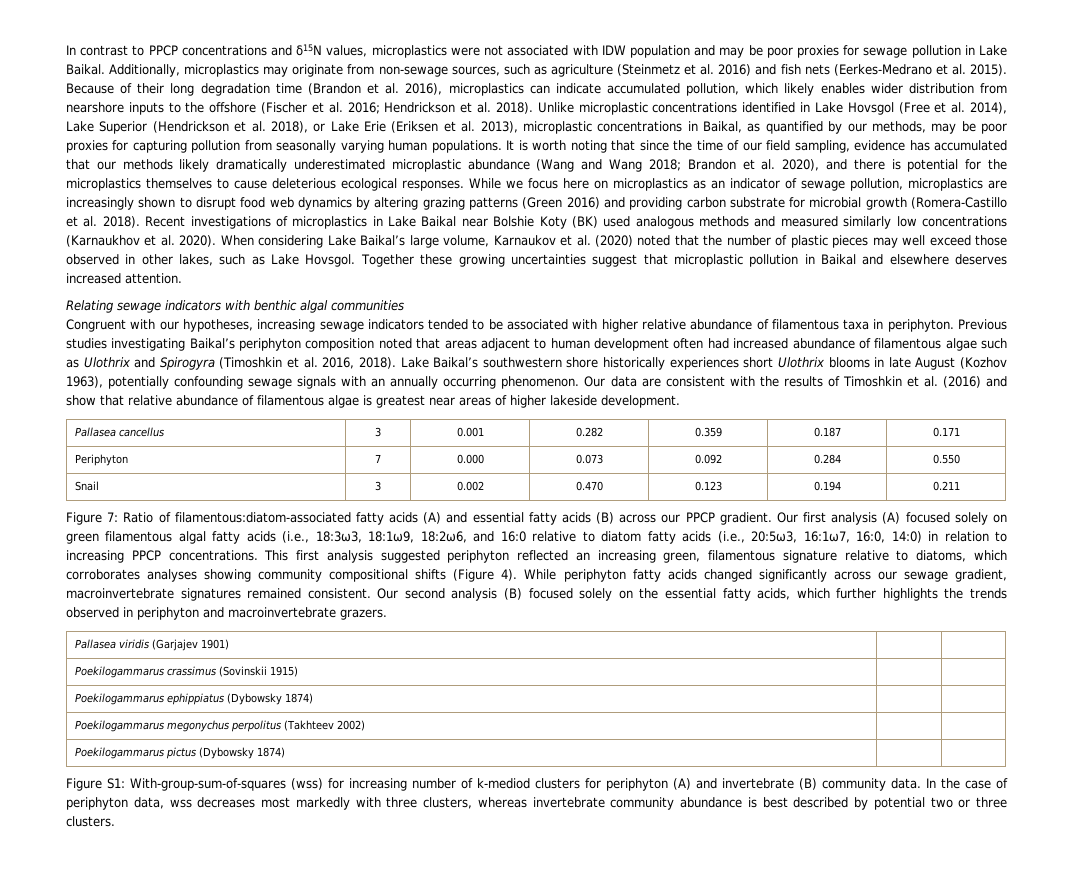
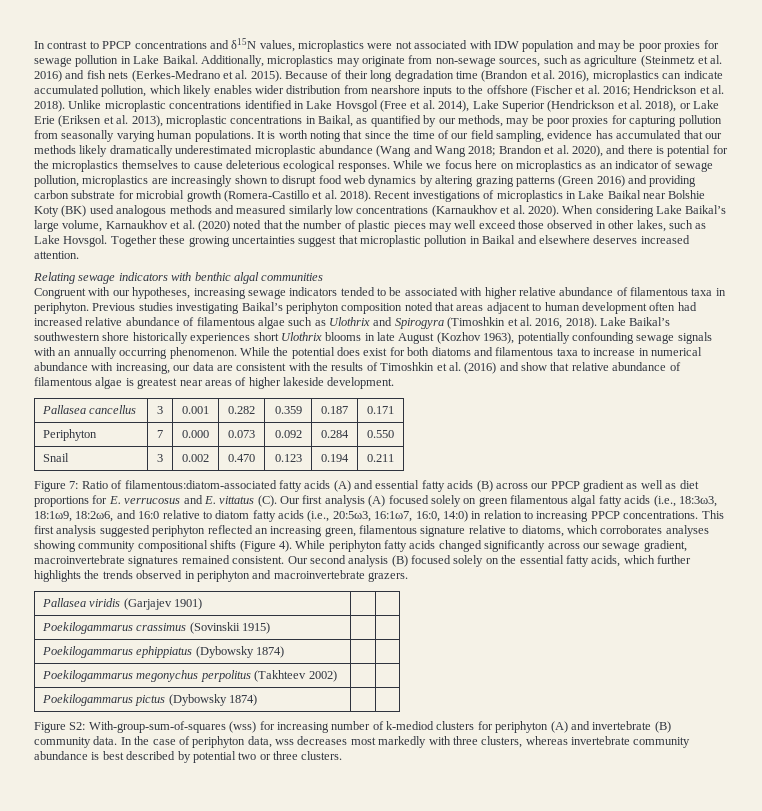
- When considering Lake Baikal’s large volume, Karnaukov et al. (2020) noted that the number of plastic pieces may well exceed those observed in other lakes, such as Lake Hovsgol.
+ When considering Lake Baikal’s large volume, Karnaukhov et al. (2020) noted that the number of plastic pieces may well exceed those observed in other lakes, such as Lake Hovsgol.
- Previous studies investigating Baikal’s periphyton composition noted that areas adjacent to human development often had increased abundance of filamentous algae such as Ulothrix and Spirogyra (Timoshkin et al. 2016, 2018).
+ Previous studies investigating Baikal’s periphyton composition noted that areas adjacent to human development often had increased relative abundance of filamentous algae such as Ulothrix and Spirogyra (Timoshkin et al. 2016, 2018).
- Our data are consistent with the results of Timoshkin et al. (2016) and show that relative abundance of filamentous algae is greatest near areas of higher lakeside development.
+ While the potential does exist for both diatoms and filamentous taxa to increase in numerical abundance with increasing, our data are consistent with the results of Timoshkin et al. (2016) and show that relative abundance of filamentous algae is greatest near areas of higher lakeside development.
- Figure 7: Ratio of filamentous:diatom-associated fatty acids (A) and essential fatty acids (B) across our PPCP gradient. Our first analysis (A) focused solely on green filamentous algal fatty acids (i.e., 18:3ω3, 18:1ω9, 18:2ω6, and 16:0 relative to diatom fatty acids (i.e., 20:5ω3, 16:1ω7, 16:0, 14:0) in relation to increasing PPCP concentrations.
+ Figure 7: Ratio of filamentous:diatom-associated fatty acids (A) and essential fatty acids (B) across our PPCP gradient as well as diet proportions for E. verrucosus and E. vittatus (C). Our first analysis (A) focused solely on green filamentous algal fatty acids (i.e., 18:3ω3, 18:1ω9, 18:2ω6, and 16:0 relative to diatom fatty acids (i.e., 20:5ω3, 16:1ω7, 16:0, 14:0) in relation to increasing PPCP concentrations.
- Figure S1: With-group-sum-of-squares (wss) for increasing number of k-mediod clusters for periphyton (A) and invertebrate (B) community data.
+ Figure S2: With-group-sum-of-squares (wss) for increasing number of k-mediod clusters for periphyton (A) and invertebrate (B) community data.

